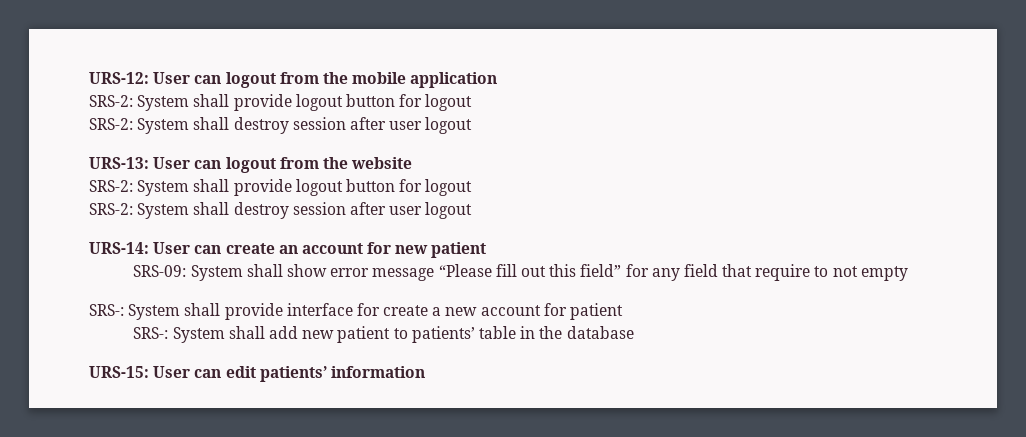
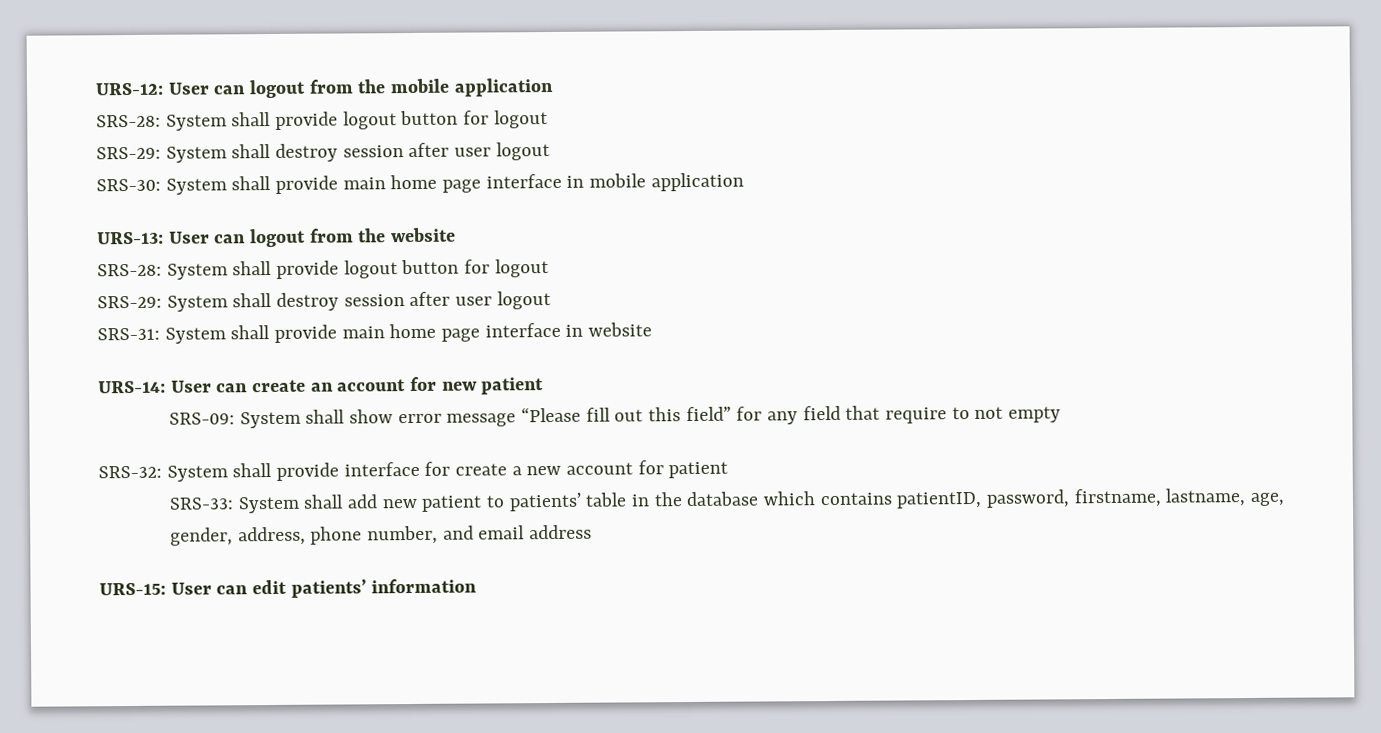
  URS-12: User can logout from the mobile application
- SRS-2: System shall provide logout button for logout
- SRS-2: System shall destroy session after user logout
+ SRS-28: System shall provide logout button for logout
+ SRS-29: System shall destroy session after user logout
+ SRS-30: System shall provide main home page interface in mobile application
  URS-13: User can logout from the website
- SRS-2: System shall provide logout button for logout
- SRS-2: System shall destroy session after user logout
+ SRS-28: System shall provide logout button for logout
+ SRS-29: System shall destroy session after user logout
+ SRS-31: System shall provide main home page interface in website
- SRS-: System shall provide interface for create a new account for patient
+ SRS-32: System shall provide interface for create a new account for patient
- SRS-: System shall add new patient to patients’ table in the database
+ SRS-33: System shall add new patient to patients’ table in the database which contains patientID, password, firstname, lastname, age, gender, address, phone number, and email address

